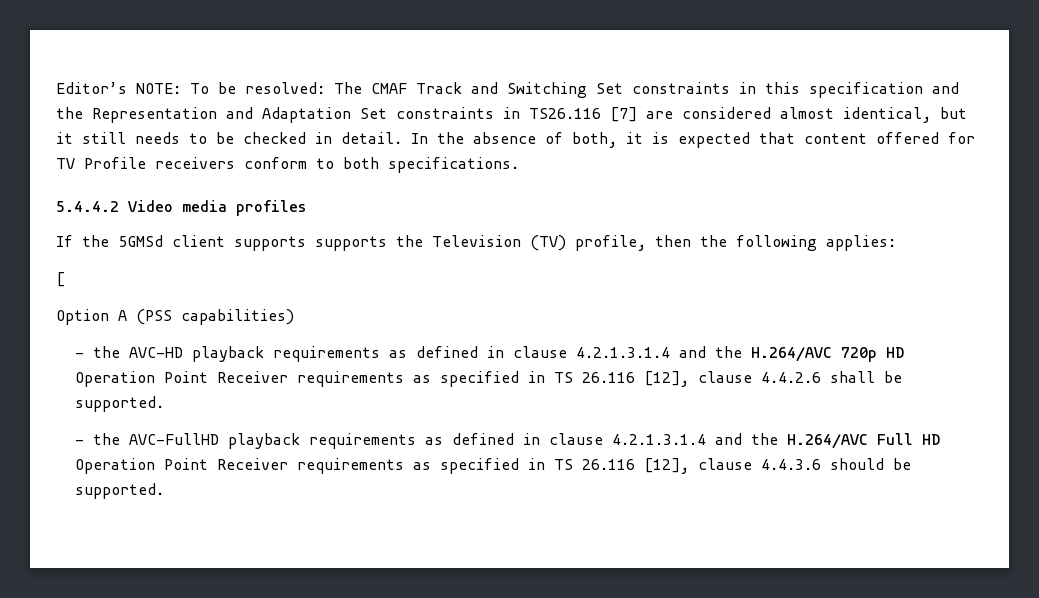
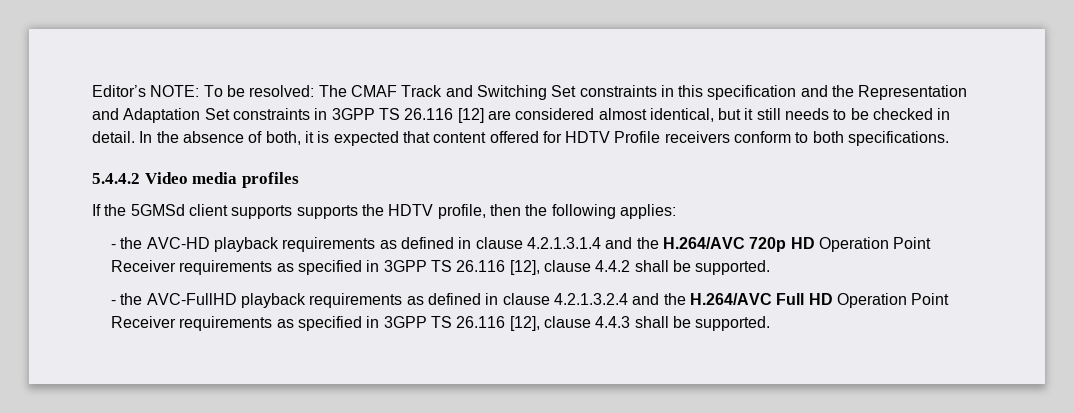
- Editor’s NOTE: To be resolved: The CMAF Track and Switching Set constraints in this specification and the Representation and Adaptation Set constraints in TS26.116 [7] are considered almost identical, but it still needs to be checked in detail.
+ Editor’s NOTE: To be resolved: The CMAF Track and Switching Set constraints in this specification and the Representation and Adaptation Set constraints in 3GPP TS 26.116 [12] are considered almost identical, but it still needs to be checked in detail.
- In the absence of both, it is expected that content offered for TV Profile receivers conform to both specifications.
+ In the absence of both, it is expected that content offered for HDTV Profile receivers conform to both specifications.
- If the 5GMSd client supports supports the Television (TV) profile, then the following applies:
+ If the 5GMSd client supports supports the HDTV profile, then the following applies:
- [
- Option A (PSS capabilities)
- - the AVC-HD playback requirements as defined in clause 4.2.1.3.1.4 and the H.264/AVC 720p HD Operation Point Receiver requirements as specified in TS 26.116 [12], clause 4.4.2.6 shall be supported.
+ - the AVC-HD playback requirements as defined in clause 4.2.1.3.1.4 and the H.264/AVC 720p HD Operation Point Receiver requirements as specified in 3GPP TS 26.116 [12], clause 4.4.2 shall be supported.
- - the AVC-FullHD playback requirements as defined in clause 4.2.1.3.1.4 and the H.264/AVC Full HD Operation Point Receiver requirements as specified in TS 26.116 [12], clause 4.4.3.6 should be supported.
+ - the AVC-FullHD playback requirements as defined in clause 4.2.1.3.2.4 and the H.264/AVC Full HD Operation Point Receiver requirements as specified in 3GPP TS 26.116 [12], clause 4.4.3 shall be supported.

